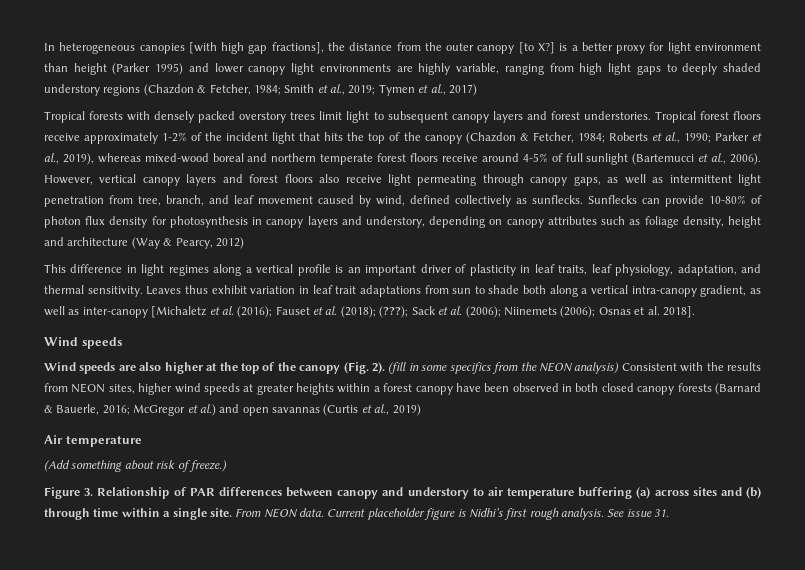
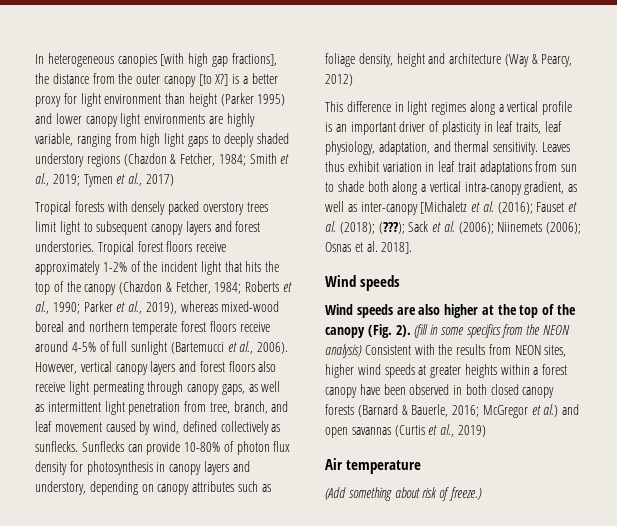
- Figure 3. Relationship of PAR differences between canopy and understory to air temperature buffering (a) across sites and (b) through time within a single site. From NEON data. Current placeholder figure is Nidhi’s first rough analysis. See issue 31.

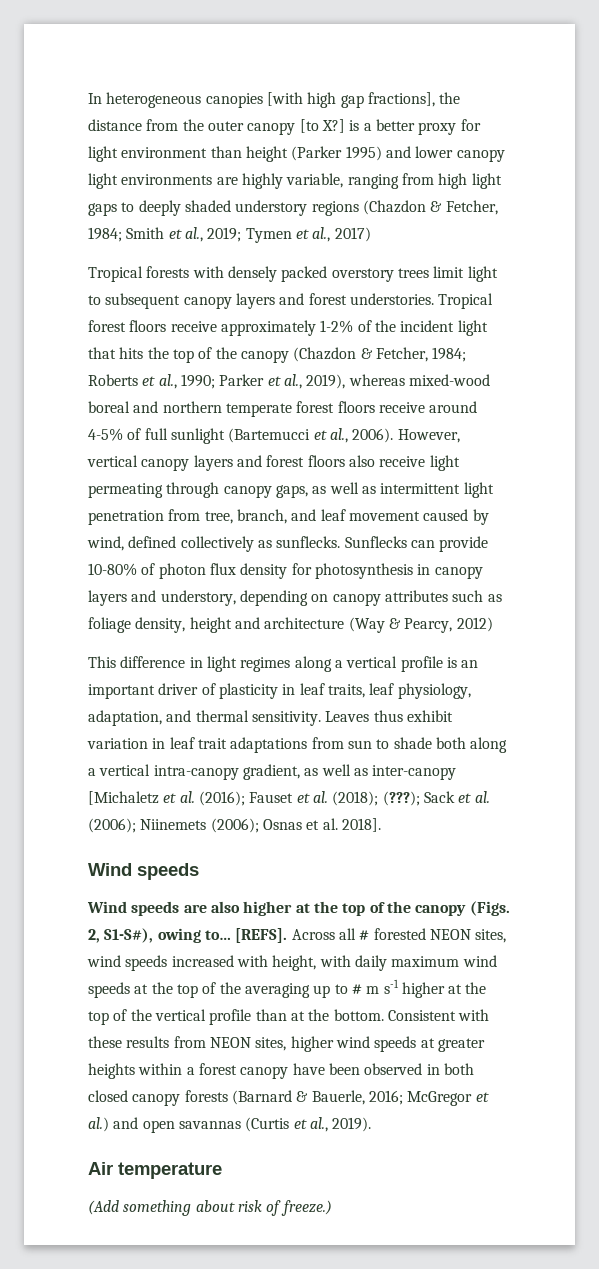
- Wind speeds are also higher at the top of the canopy (Fig. 2). (fill in some specifics from the NEON analysis) Consistent with the results from NEON sites, higher wind speeds at greater heights within a forest canopy have been observed in both closed canopy forests (Barnard & Bauerle, 2016; McGregor et al.) and open savannas (Curtis et al., 2019)
+ Wind speeds are also higher at the top of the canopy (Figs. 2, S1-S#), owing to… [REFS]. Across all # forested NEON sites, wind speeds increased with height, with daily maximum wind speeds at the top of the averaging up to # m s-1 higher at the top of the vertical profile than at the bottom. Consistent with these results from NEON sites, higher wind speeds at greater heights within a forest canopy have been observed in both closed canopy forests (Barnard & Bauerle, 2016; McGregor et al.) and open savannas (Curtis et al., 2019).

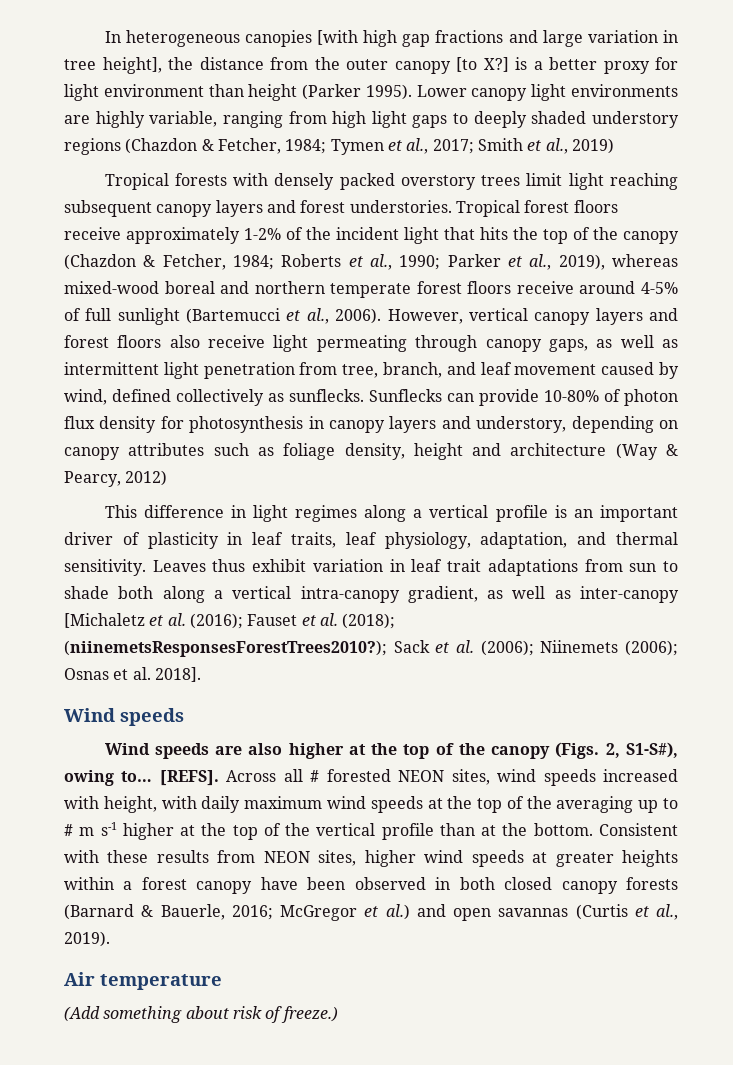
- In heterogeneous canopies [with high gap fractions], the distance from the outer canopy [to X?] is a better proxy for light environment than height (Parker 1995) and lower canopy light environments are highly variable, ranging from high light gaps to deeply shaded understory regions (Chazdon & Fetcher, 1984; Smith et al., 2019; Tymen et al., 2017)
+ In heterogeneous canopies [with high gap fractions and large variation in tree height], the distance from the outer canopy [to X?] is a better proxy for light environment than height (Parker 1995). Lower canopy light environments are highly variable, ranging from high light gaps to deeply shaded understory regions (Chazdon & Fetcher, 1984; Tymen et al., 2017; Smith et al., 2019)
- Tropical forests with densely packed overstory trees limit light to subsequent canopy layers and forest understories.
+ Tropical forests with densely packed overstory trees limit light reaching subsequent canopy layers and forest understories.
- Leaves thus exhibit variation in leaf trait adaptations from sun to shade both along a vertical intra-canopy gradient, as well as inter-canopy [Michaletz et al. (2016); Fauset et al. (2018); (???); Sack et al. (2006); Niinemets (2006); Osnas et al. 2018].
+ Leaves thus exhibit variation in leaf trait adaptations from sun to shade both along a vertical intra-canopy gradient, as well as inter-canopy [Michaletz et al. (2016); Fauset et al. (2018); (niinemetsResponsesForestTrees2010?); Sack et al. (2006); Niinemets (2006); Osnas et al. 2018].

